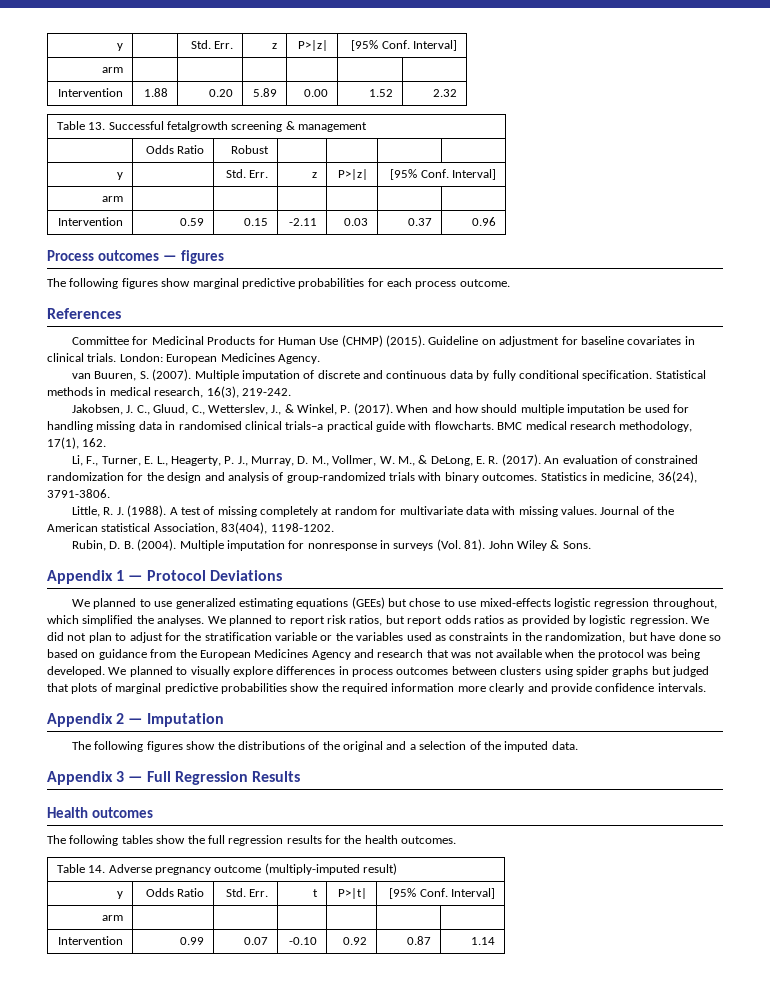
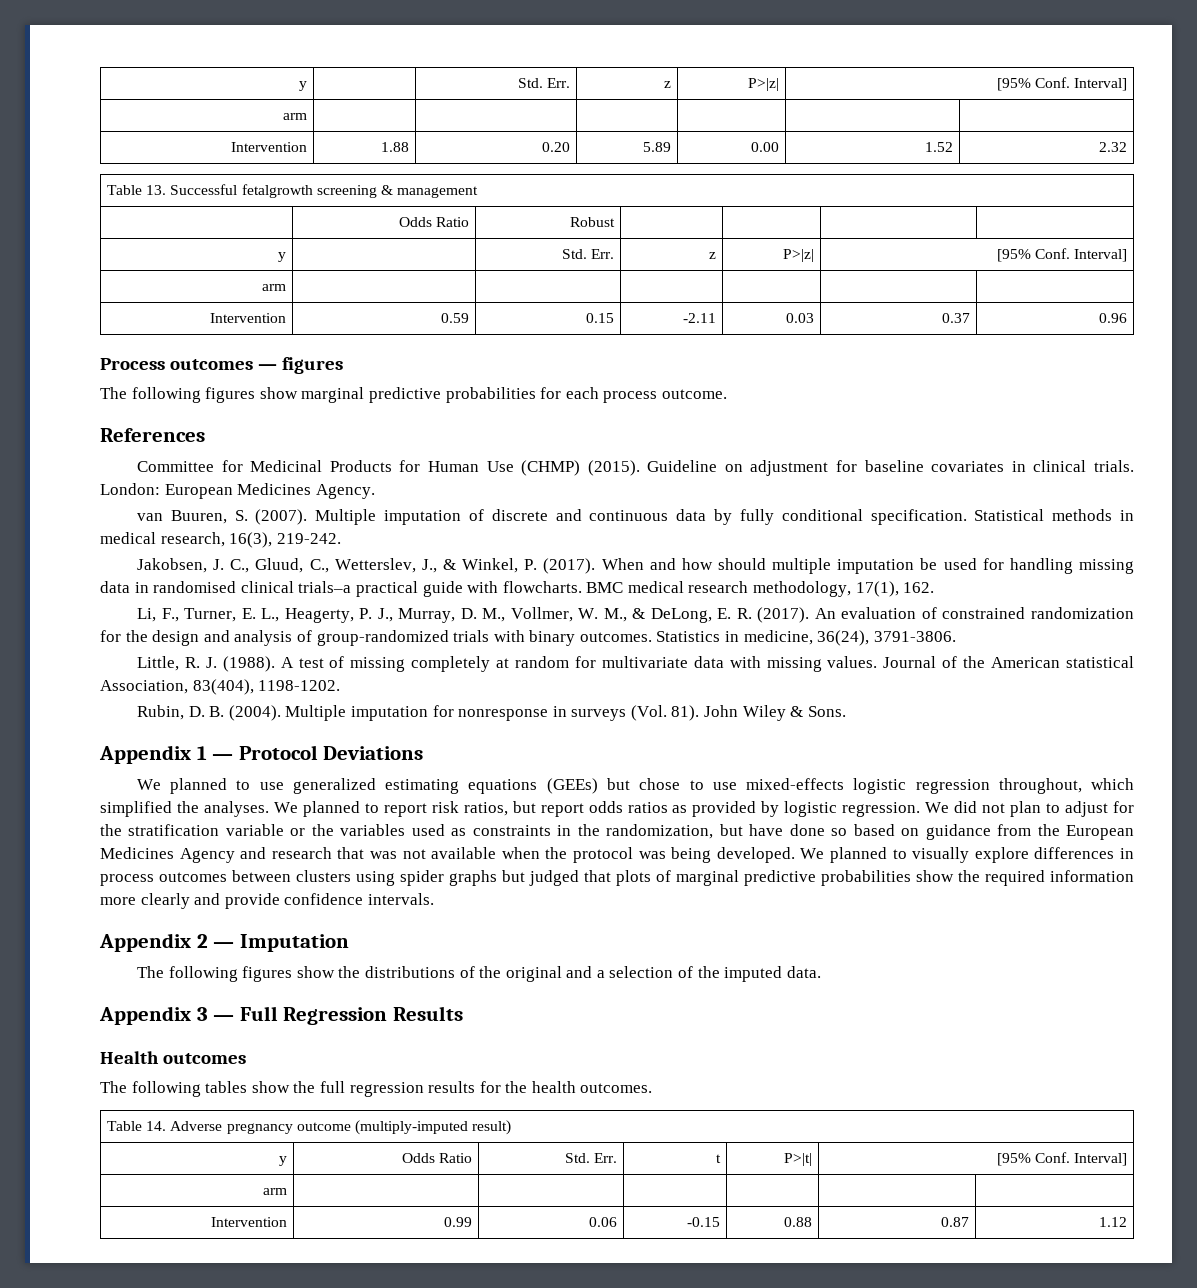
- Intervention | 0.99 | 0.07 | -0.10 | 0.92 | 0.87 | 1.14
+ Intervention | 0.99 | 0.06 | -0.15 | 0.88 | 0.87 | 1.12

